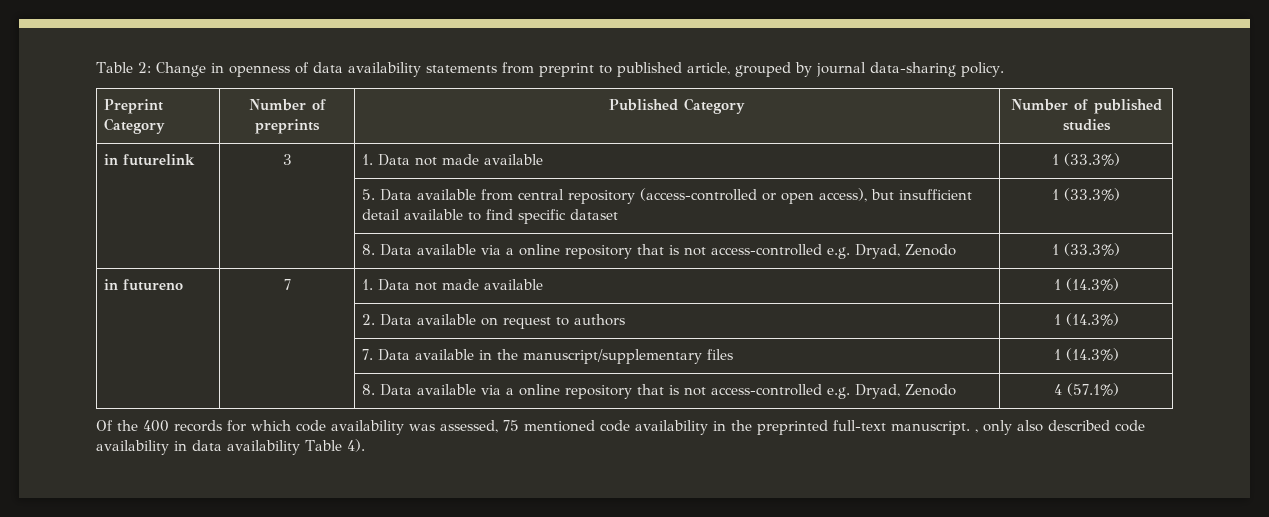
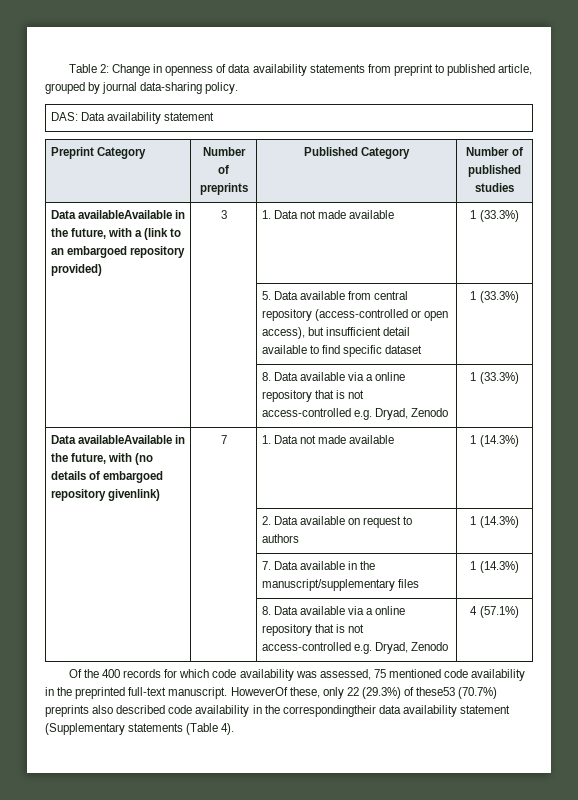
+ DAS: Data availability statement
- in futurelink | 3 | 1. Data not made available | 1 (33.3%)
+ Data availableAvailable in the future, with a (link to an embargoed repository provided) | 3 | 1. Data not made available | 1 (33.3%)
- in futureno | 7 | 1. Data not made available | 1 (14.3%)
+ Data availableAvailable in the future, with (no details of embargoed repository givenlink) | 7 | 1. Data not made available | 1 (14.3%)
- Of the 400 records for which code availability was assessed, 75 mentioned code availability in the preprinted full-text manuscript. , only also described code availability in data availability Table 4).
+ Of the 400 records for which code availability was assessed, 75 mentioned code availability in the preprinted full-text manuscript. HoweverOf these, only 22 (29.3%) of these53 (70.7%) preprints also described code availability in the correspondingtheir data availability statement (Supplementary statements (Table 4).

